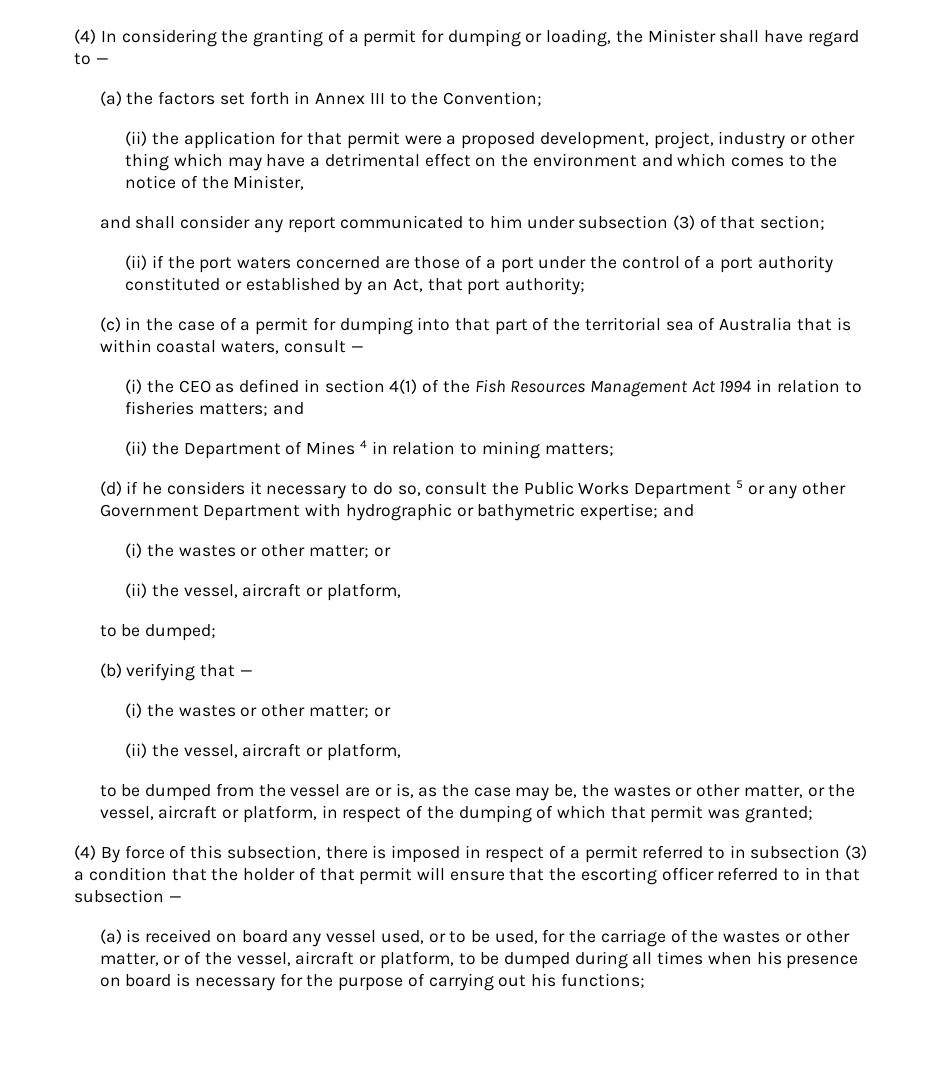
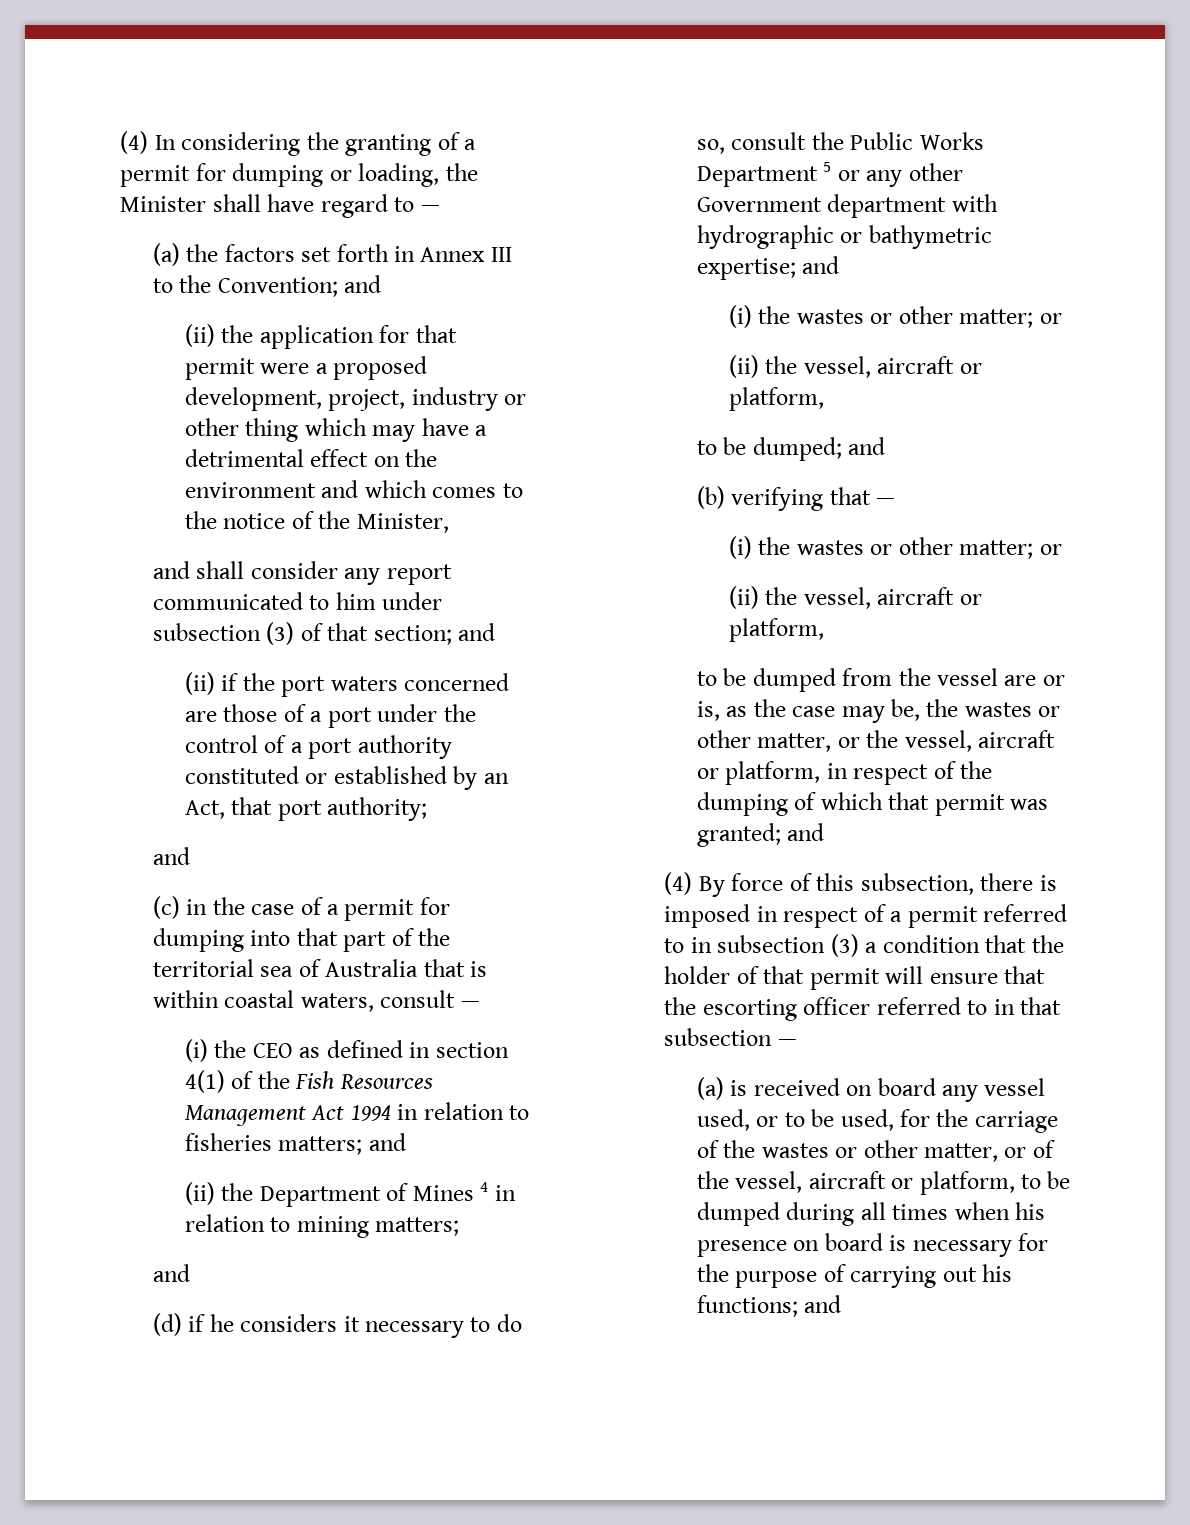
- (a) the factors set forth in Annex III to the Convention;
+ (a) the factors set forth in Annex III to the Convention; and
- and shall consider any report communicated to him under subsection (3) of that section;
+ and shall consider any report communicated to him under subsection (3) of that section; and
  (ii) if the port waters concerned are those of a port under the control of a port authority constituted or established by an Act, that port authority;
+ and
  (ii) the Department of Mines 4 in relation to mining matters;
+ and
- (d) if he considers it necessary to do so, consult the Public Works Department 5 or any other Government Department with hydrographic or bathymetric expertise; and
+ (d) if he considers it necessary to do so, consult the Public Works Department 5 or any other Government department with hydrographic or bathymetric expertise; and
- to be dumped;
+ to be dumped; and
- to be dumped from the vessel are or is, as the case may be, the wastes or other matter, or the vessel, aircraft or platform, in respect of the dumping of which that permit was granted;
+ to be dumped from the vessel are or is, as the case may be, the wastes or other matter, or the vessel, aircraft or platform, in respect of the dumping of which that permit was granted; and
- (a) is received on board any vessel used, or to be used, for the carriage of the wastes or other matter, or of the vessel, aircraft or platform, to be dumped during all times when his presence on board is necessary for the purpose of carrying out his functions;
+ (a) is received on board any vessel used, or to be used, for the carriage of the wastes or other matter, or of the vessel, aircraft or platform, to be dumped during all times when his presence on board is necessary for the purpose of carrying out his functions; and

